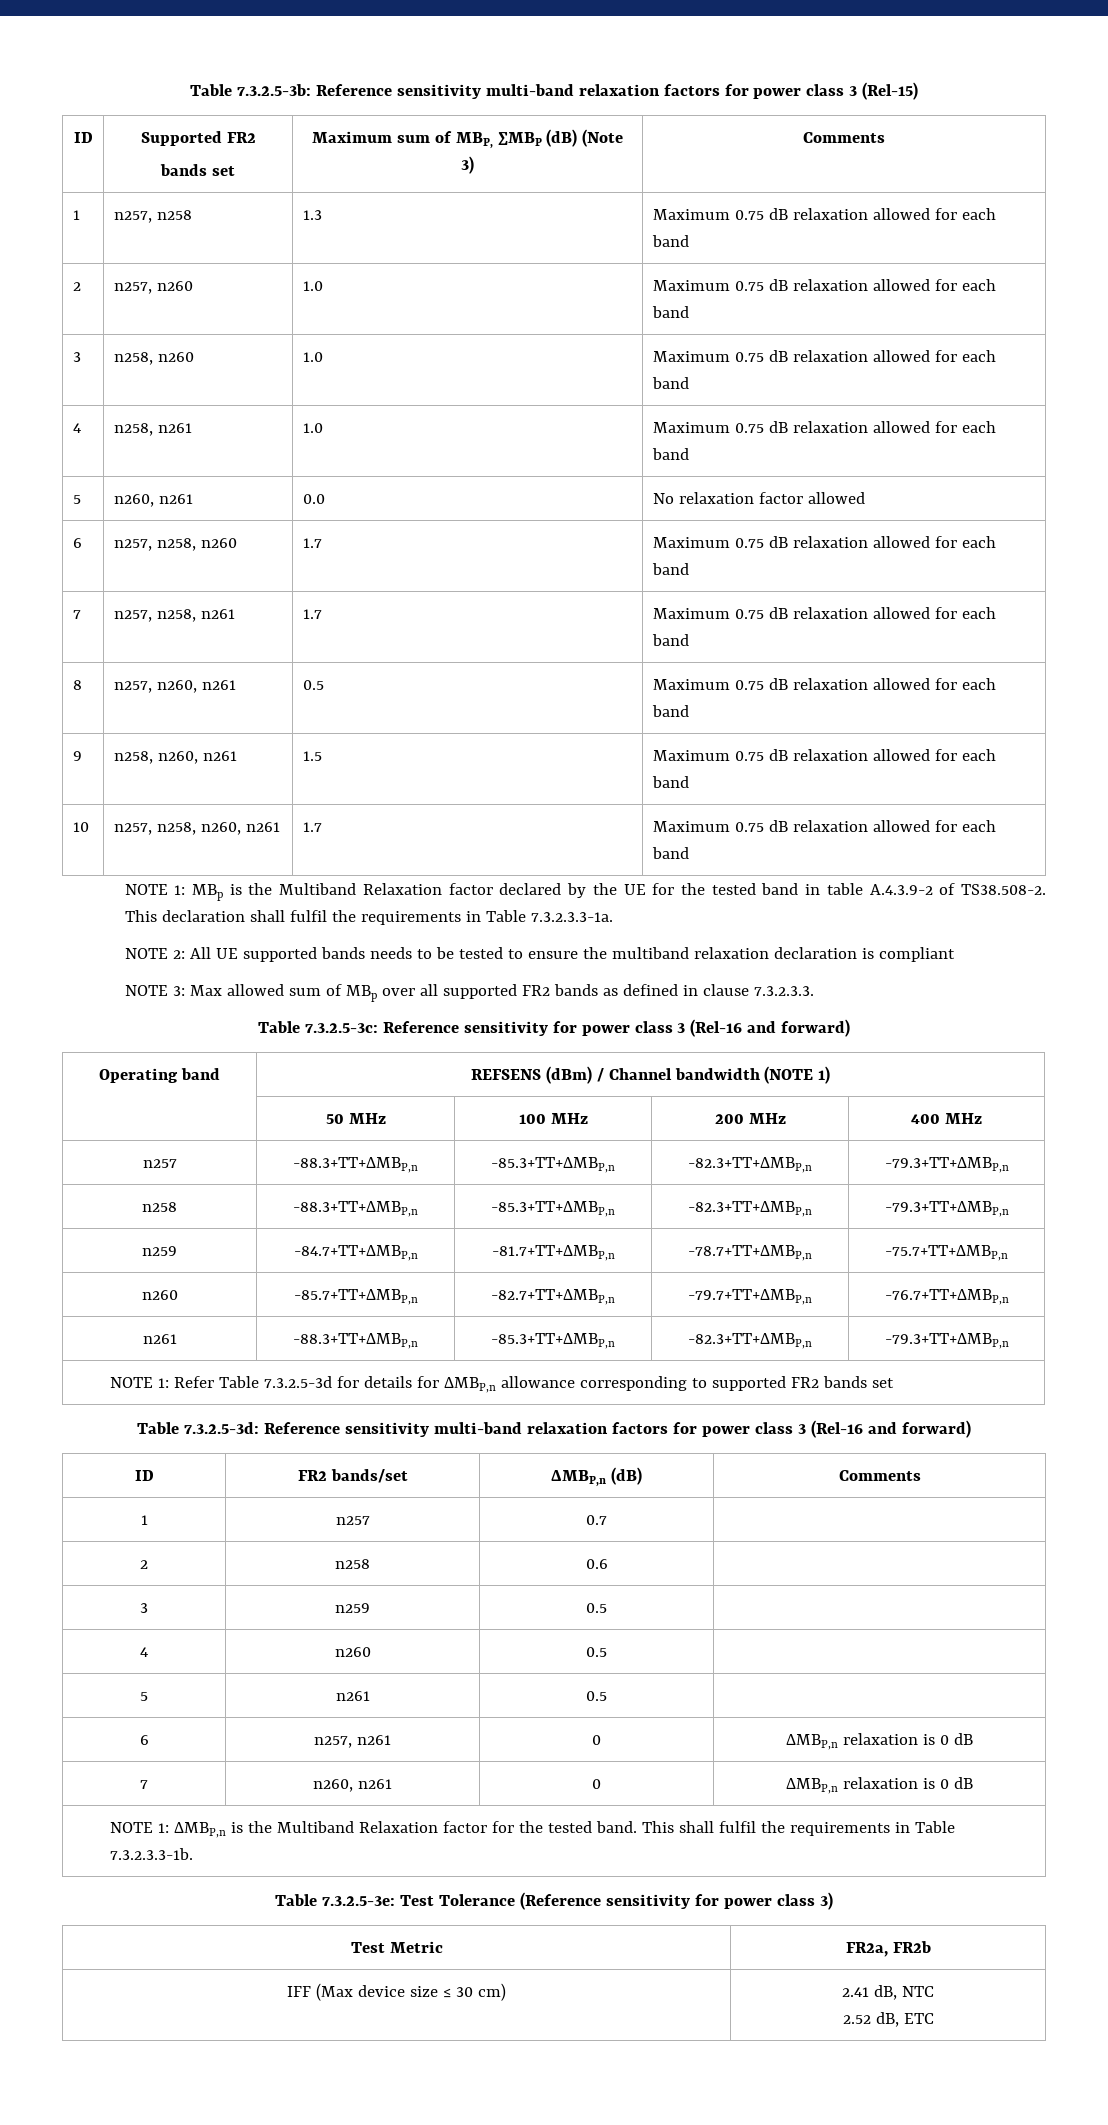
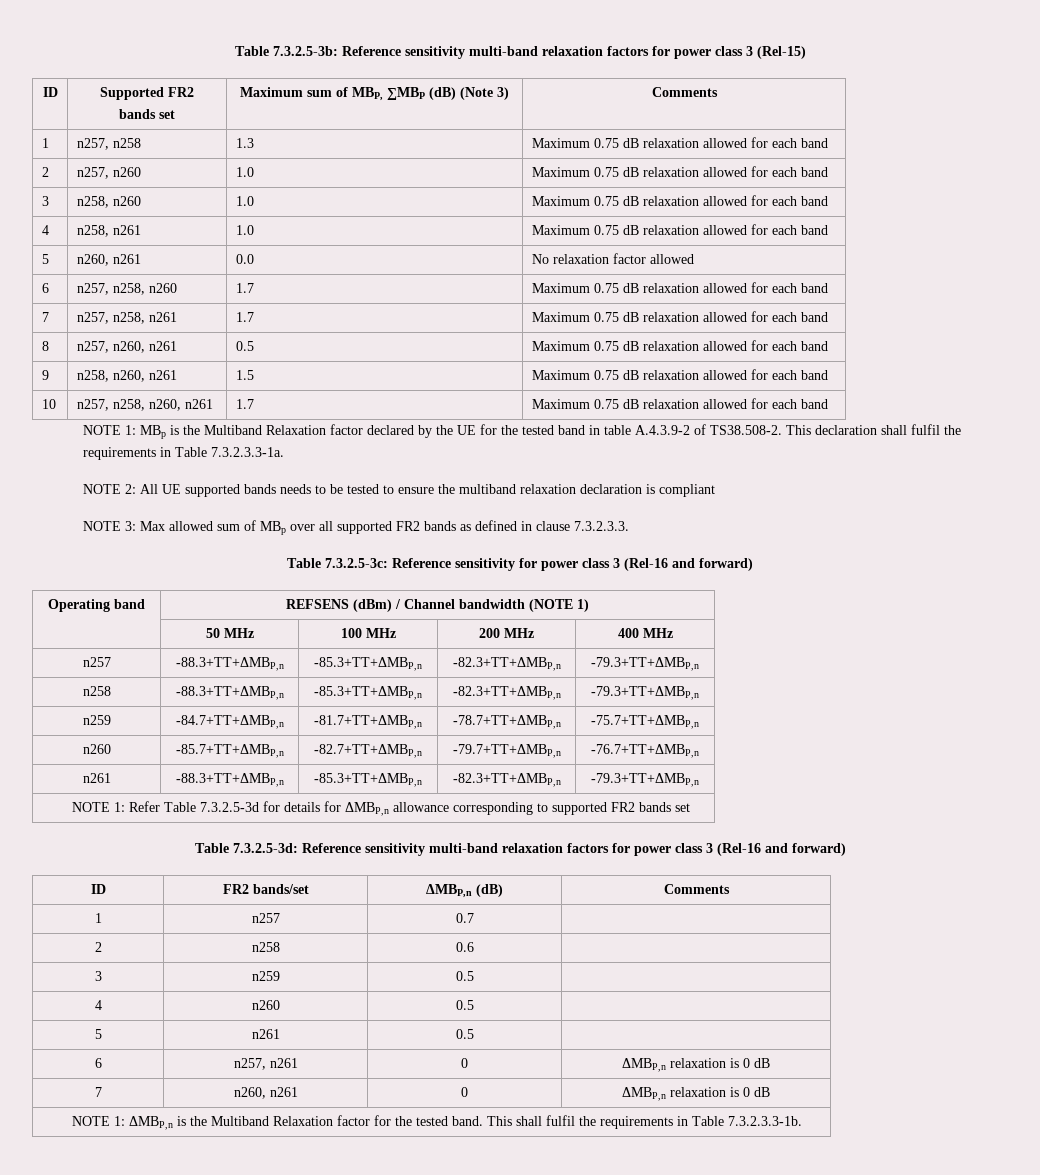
- Table 7.3.2.5-3e: Test Tolerance (Reference sensitivity for power class 3)
- Test Metric | FR2a, FR2b
- IFF (Max device size ≤ 30 cm) | 2.41 dB, NTC
- 2.52 dB, ETC

